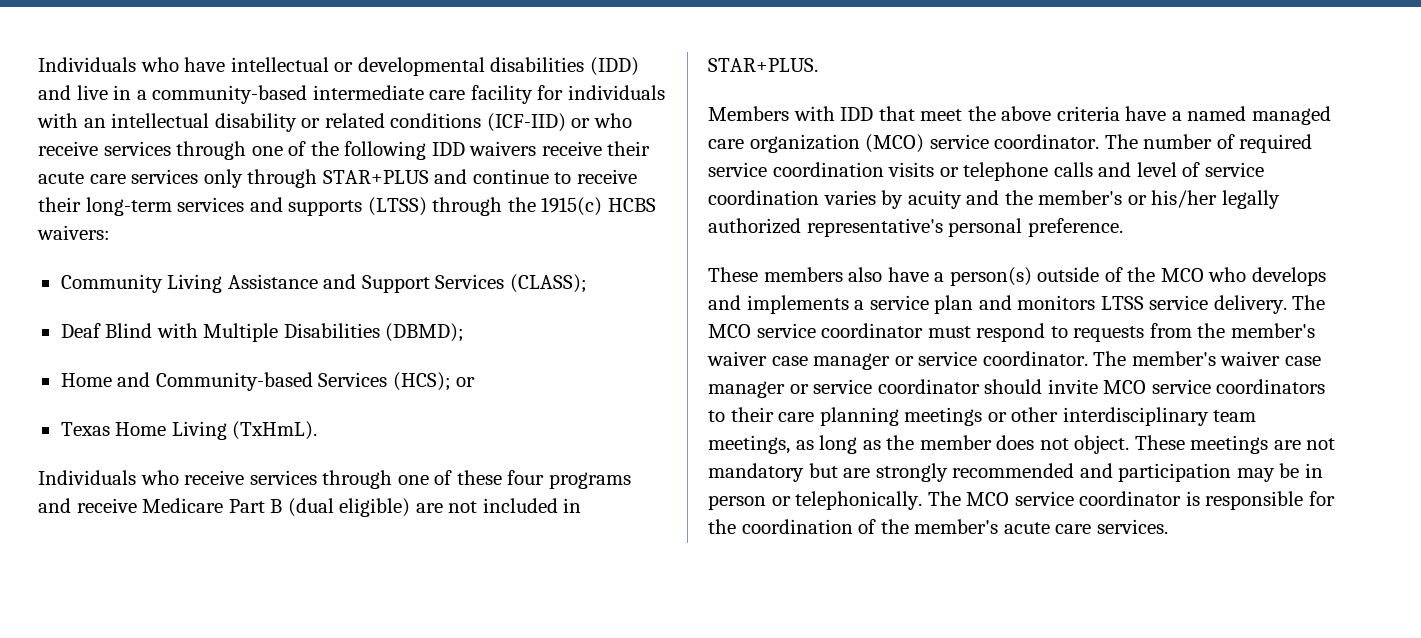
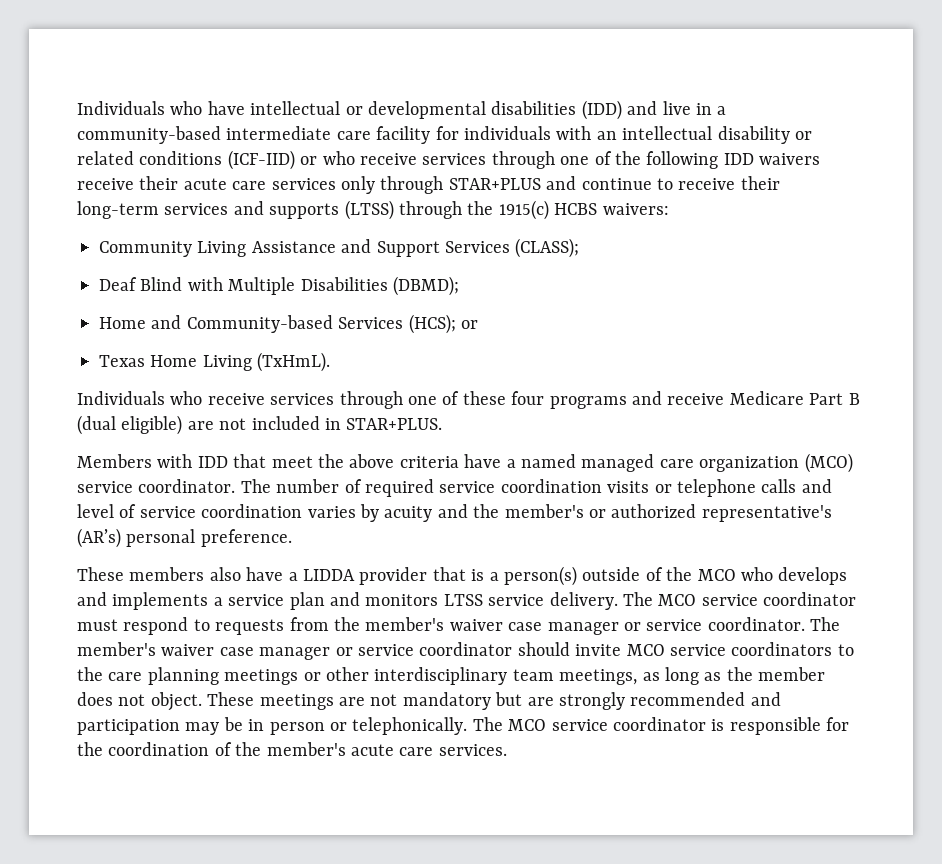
- The number of required service coordination visits or telephone calls and level of service coordination varies by acuity and the member's or his/her legally authorized representative's personal preference.
+ The number of required service coordination visits or telephone calls and level of service coordination varies by acuity and the member's or authorized representative's (AR’s) personal preference.
- These members also have a person(s) outside of the MCO who develops and implements a service plan and monitors LTSS service delivery.
+ These members also have a LIDDA provider that is a person(s) outside of the MCO who develops and implements a service plan and monitors LTSS service delivery.
- The member's waiver case manager or service coordinator should invite MCO service coordinators to their care planning meetings or other interdisciplinary team meetings, as long as the member does not object.
+ The member's waiver case manager or service coordinator should invite MCO service coordinators to the care planning meetings or other interdisciplinary team meetings, as long as the member does not object.

